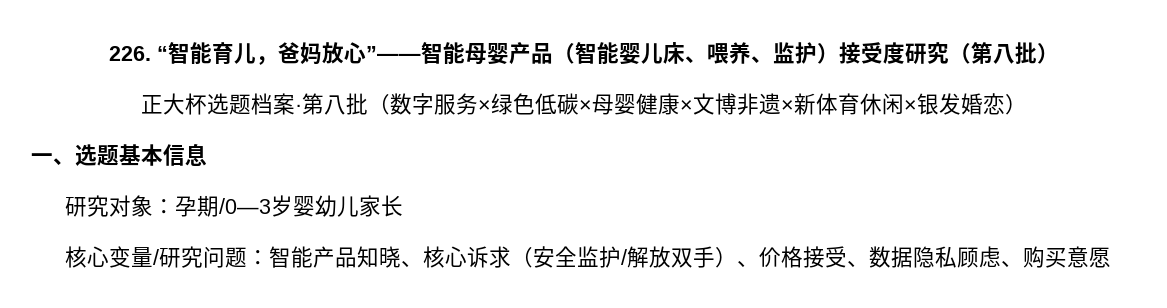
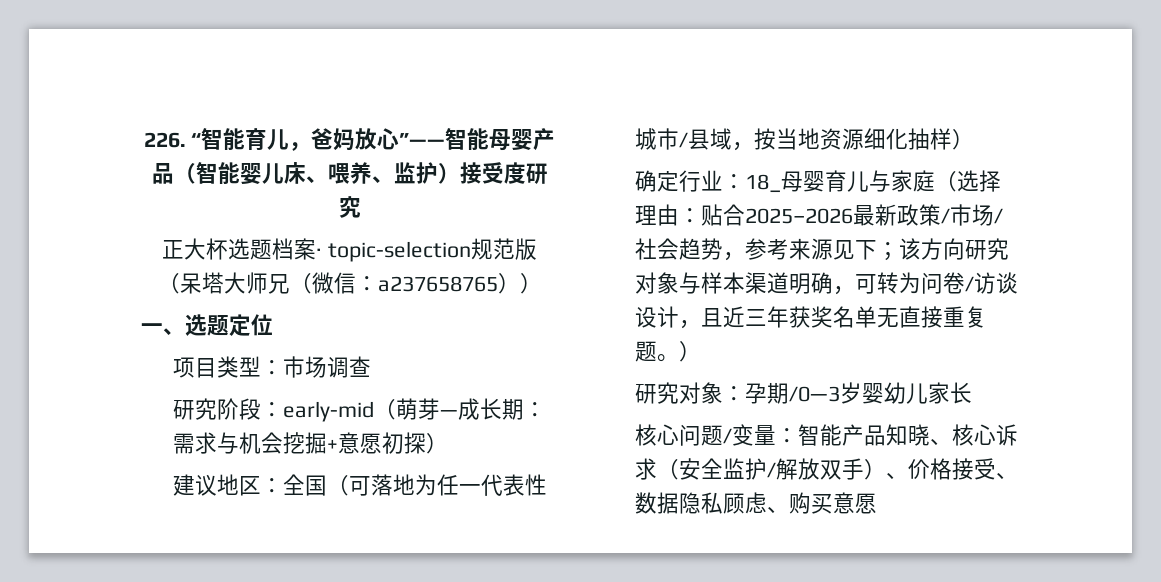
- 226. “智能育儿，爸妈放心”——智能母婴产品（智能婴儿床、喂养、监护）接受度研究（第八批）
+ 226. “智能育儿，爸妈放心”——智能母婴产品（智能婴儿床、喂养、监护）接受度研究
- 正大杯选题档案·第八批（数字服务×绿色低碳×母婴健康×文博非遗×新体育休闲×银发婚恋）
- 一、选题基本信息
+ 正大杯选题档案· topic-selection规范版（呆塔大师兄（微信：a237658765））
+ 一、选题定位
+ 项目类型：市场调查
+ 研究阶段：early-mid（萌芽—成长期：需求与机会挖掘+意愿初探）
+ 建议地区：全国（可落地为任一代表性城市/县域，按当地资源细化抽样）
+ 确定行业：18_母婴育儿与家庭（选择理由：贴合2025–2026最新政策/市场/社会趋势，参考来源见下；该方向研究对象与样本渠道明确，可转为问卷/访谈设计，且近三年获奖名单无直接重复题。）
- 核心变量/研究问题：智能产品知晓、核心诉求（安全监护/解放双手）、价格接受、数据隐私顾虑、购买意愿
+ 核心问题/变量：智能产品知晓、核心诉求（安全监护/解放双手）、价格接受、数据隐私顾虑、购买意愿

